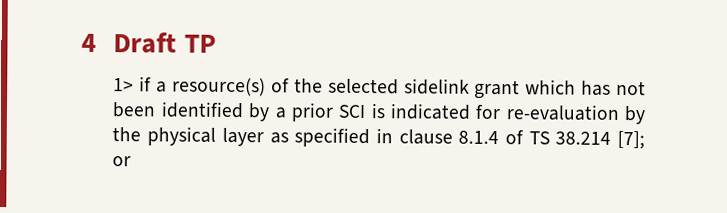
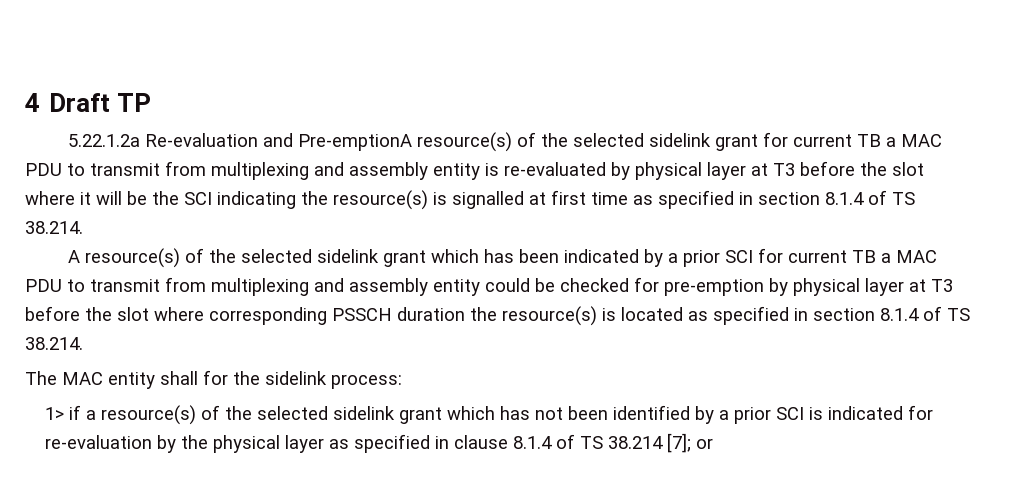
+ 5.22.1.2a Re-evaluation and Pre-emptionA resource(s) of the selected sidelink grant for current TB a MAC PDU to transmit from multiplexing and assembly entity is re-evaluated by physical layer at T3 before the slot where it will be the SCI indicating the resource(s) is signalled at first time as specified in section 8.1.4 of TS 38.214.
+ A resource(s) of the selected sidelink grant which has been indicated by a prior SCI for current TB a MAC PDU to transmit from multiplexing and assembly entity could be checked for pre-emption by physical layer at T3 before the slot where corresponding PSSCH duration the resource(s) is located as specified in section 8.1.4 of TS 38.214.
+ The MAC entity shall for the sidelink process:

